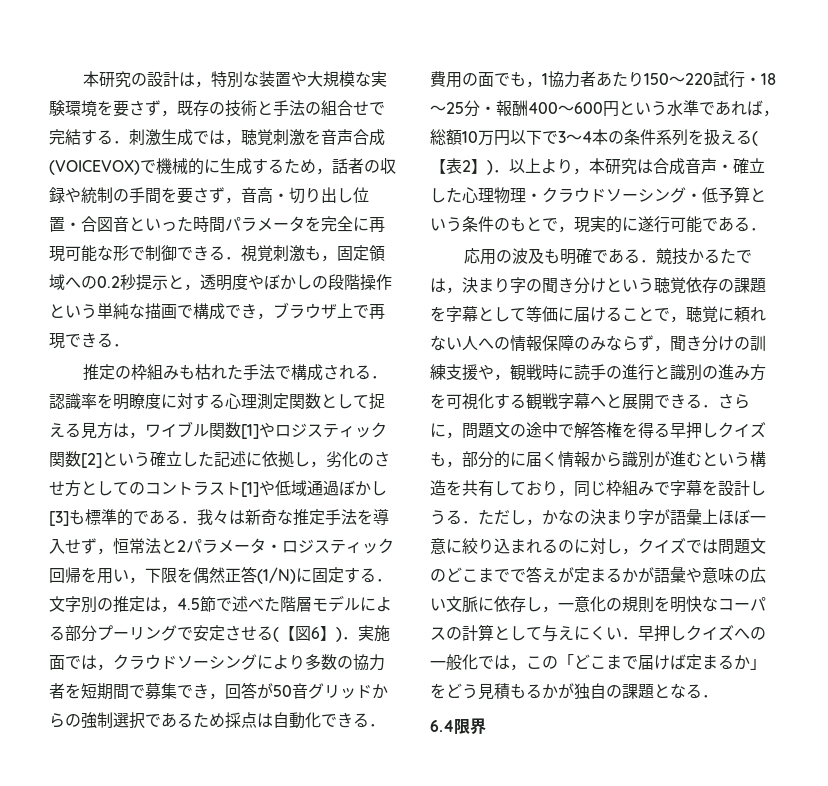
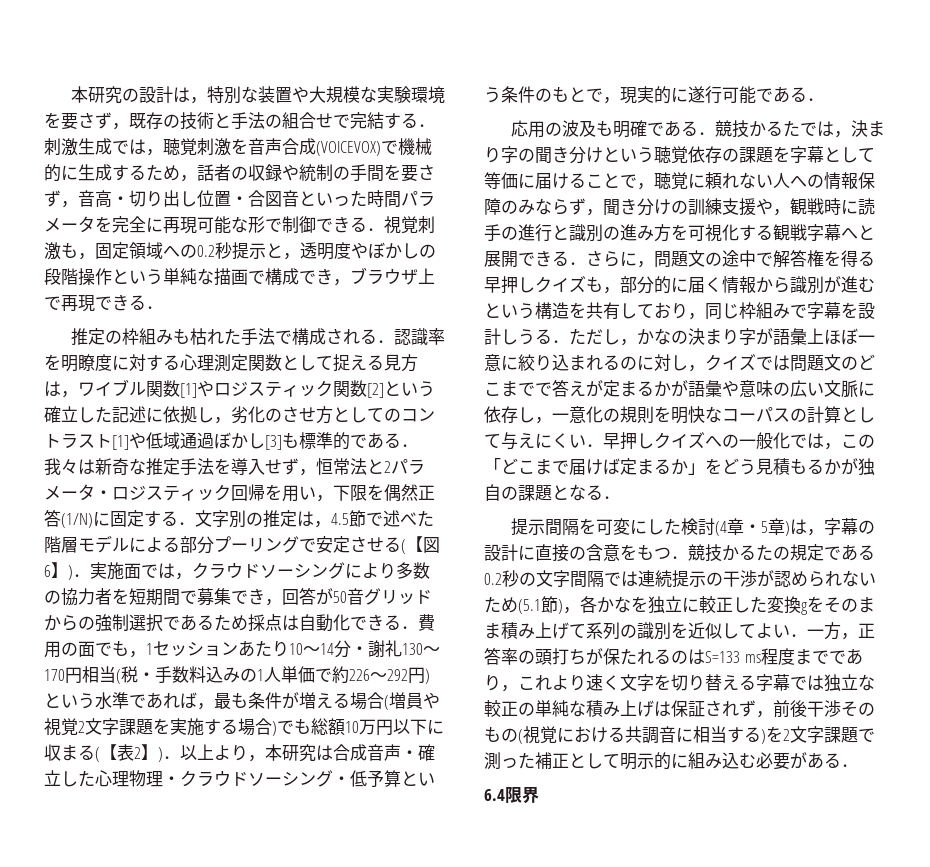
- 推定の枠組みも枯れた手法で構成される．認識率を明瞭度に対する心理測定関数として捉える見方は，ワイブル関数[1]やロジスティック関数[2]という確立した記述に依拠し，劣化のさせ方としてのコントラスト[1]や低域通過ぼかし[3]も標準的である．我々は新奇な推定手法を導入せず，恒常法と2パラメータ・ロジスティック回帰を用い，下限を偶然正答(1/N)に固定する．文字別の推定は，4.5節で述べた階層モデルによる部分プーリングで安定させる(【図6】)．実施面では，クラウドソーシングにより多数の協力者を短期間で募集でき，回答が50音グリッドからの強制選択であるため採点は自動化できる．費用の面でも，1協力者あたり150〜220試行・18〜25分・報酬400〜600円という水準であれば，総額10万円以下で3〜4本の条件系列を扱える(【表2】)．以上より，本研究は合成音声・確立した心理物理・クラウドソーシング・低予算という条件のもとで，現実的に遂行可能である．
+ 推定の枠組みも枯れた手法で構成される．認識率を明瞭度に対する心理測定関数として捉える見方は，ワイブル関数[1]やロジスティック関数[2]という確立した記述に依拠し，劣化のさせ方としてのコントラスト[1]や低域通過ぼかし[3]も標準的である．我々は新奇な推定手法を導入せず，恒常法と2パラメータ・ロジスティック回帰を用い，下限を偶然正答(1/N)に固定する．文字別の推定は，4.5節で述べた階層モデルによる部分プーリングで安定させる(【図6】)．実施面では，クラウドソーシングにより多数の協力者を短期間で募集でき，回答が50音グリッドからの強制選択であるため採点は自動化できる．費用の面でも，1セッションあたり10〜14分・謝礼130〜170円相当(税・手数料込みの1人単価で約226〜292円)という水準であれば，最も条件が増える場合(増員や視覚2文字課題を実施する場合)でも総額10万円以下に収まる(【表2】)．以上より，本研究は合成音声・確立した心理物理・クラウドソーシング・低予算という条件のもとで，現実的に遂行可能である．
+ 提示間隔を可変にした検討(4章・5章)は，字幕の設計に直接の含意をもつ．競技かるたの規定である0.2秒の文字間隔では連続提示の干渉が認められないため(5.1節)，各かなを独立に較正した変換gをそのまま積み上げて系列の識別を近似してよい．一方，正答率の頭打ちが保たれるのはS=133 ms程度までであり，これより速く文字を切り替える字幕では独立な較正の単純な積み上げは保証されず，前後干渉そのもの(視覚における共調音に相当する)を2文字課題で測った補正として明示的に組み込む必要がある．

